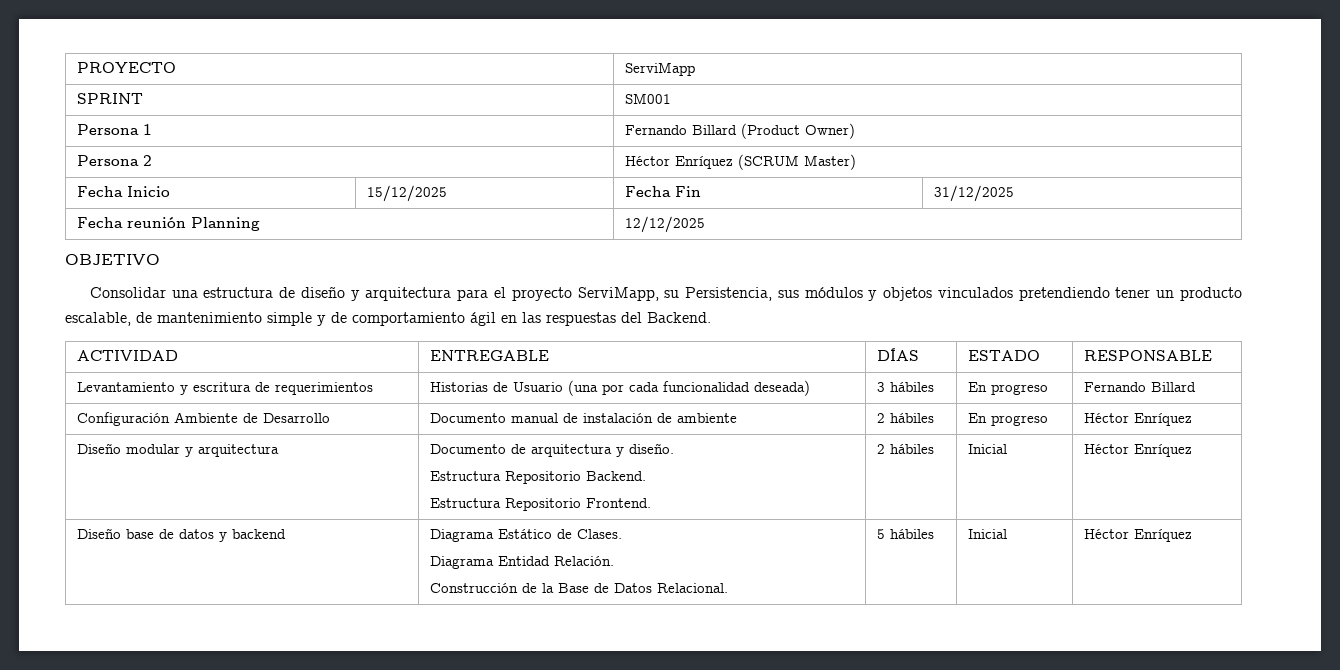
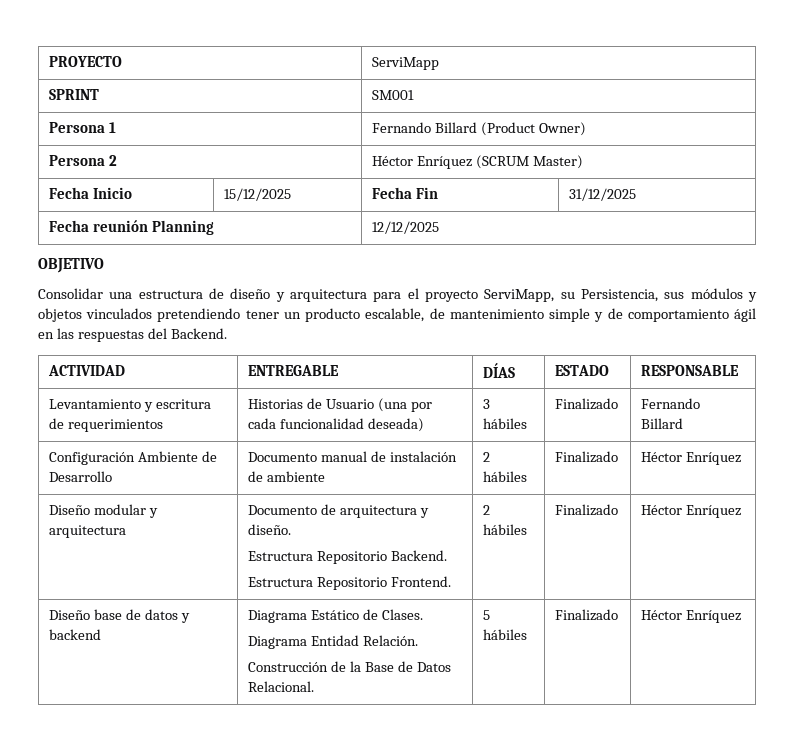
- Levantamiento y escritura de requerimientos | Historias de Usuario (una por cada funcionalidad deseada) | 3 hábiles | En progreso | Fernando Billard
+ Levantamiento y escritura de requerimientos | Historias de Usuario (una por cada funcionalidad deseada) | 3 hábiles | Finalizado | Fernando Billard
- Configuración Ambiente de Desarrollo | Documento manual de instalación de ambiente | 2 hábiles | En progreso | Héctor Enríquez
+ Configuración Ambiente de Desarrollo | Documento manual de instalación de ambiente | 2 hábiles | Finalizado | Héctor Enríquez
  Diseño modular y arquitectura | Documento de arquitectura y diseño.
  Estructura Repositorio Backend.
- Estructura Repositorio Frontend. | 2 hábiles | Inicial | Héctor Enríquez
+ Estructura Repositorio Frontend. | 2 hábiles | Finalizado | Héctor Enríquez
  Diseño base de datos y backend | Diagrama Estático de Clases.
  Diagrama Entidad Relación.
- Construcción de la Base de Datos Relacional. | 5 hábiles | Inicial | Héctor Enríquez
+ Construcción de la Base de Datos Relacional. | 5 hábiles | Finalizado | Héctor Enríquez

